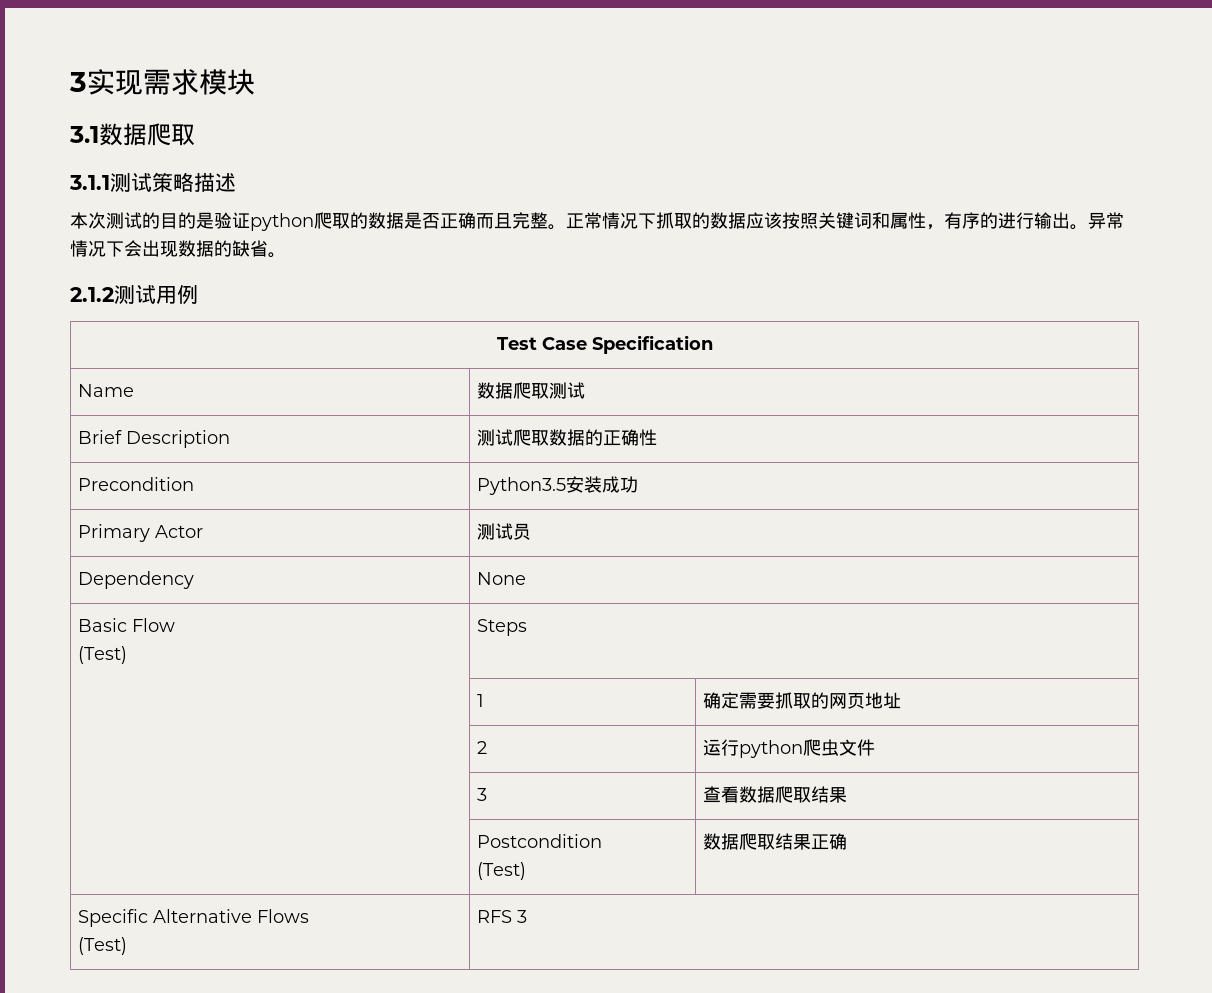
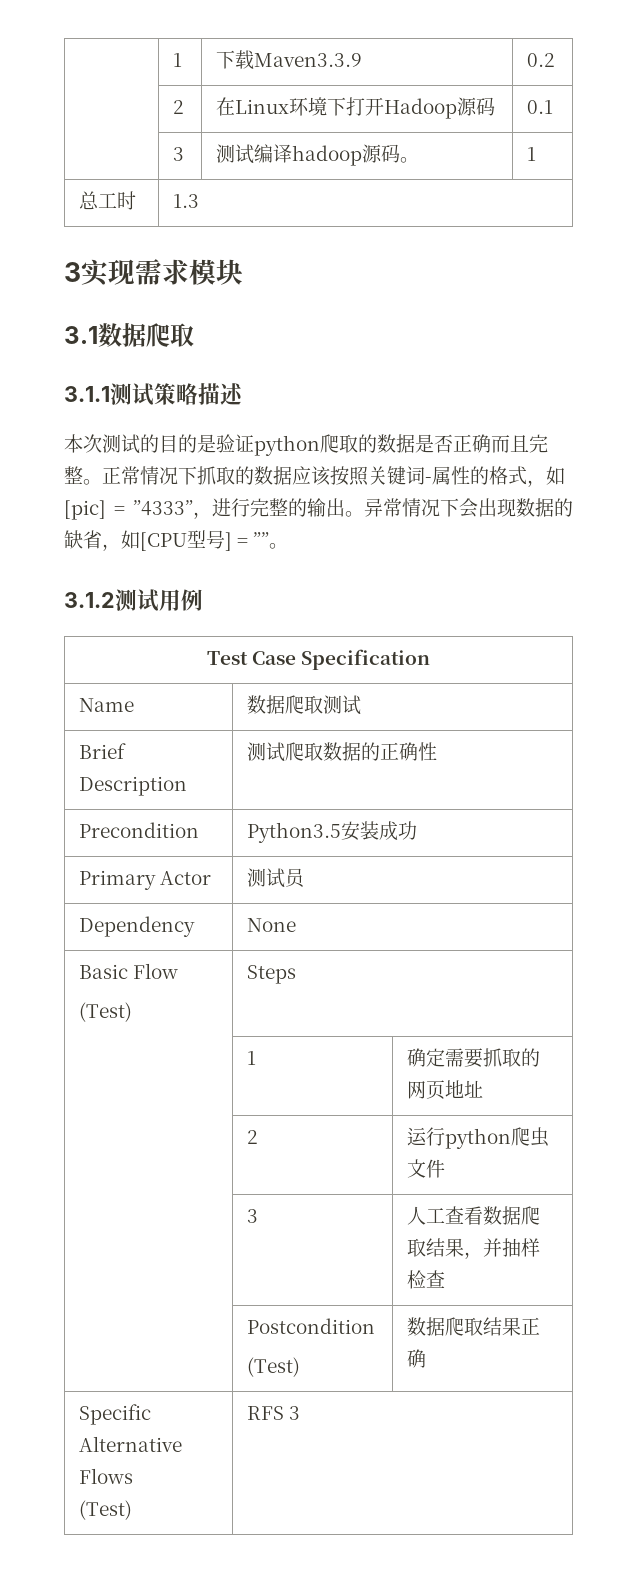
+ | 1 | 下载Maven3.3.9 | 0.2
+ | 2 | 在Linux环境下打开Hadoop源码 | 0.1
+ | 3 | 测试编译hadoop源码。 | 1
+ 总工时 | 1.3
- 正常情况下抓取的数据应该按照关键词和属性，有序的进行输出。
+ 正常情况下抓取的数据应该按照关键词-属性的格式，如[pic] = ”4333”，进行完整的输出。
- 异常情况下会出现数据的缺省。
+ 异常情况下会出现数据的缺省，如[CPU型号] = ””。
- 2.1.2测试用例
+ 3.1.2测试用例
- | 3 | 查看数据爬取结果
+ | 3 | 人工查看数据爬取结果，并抽样检查

